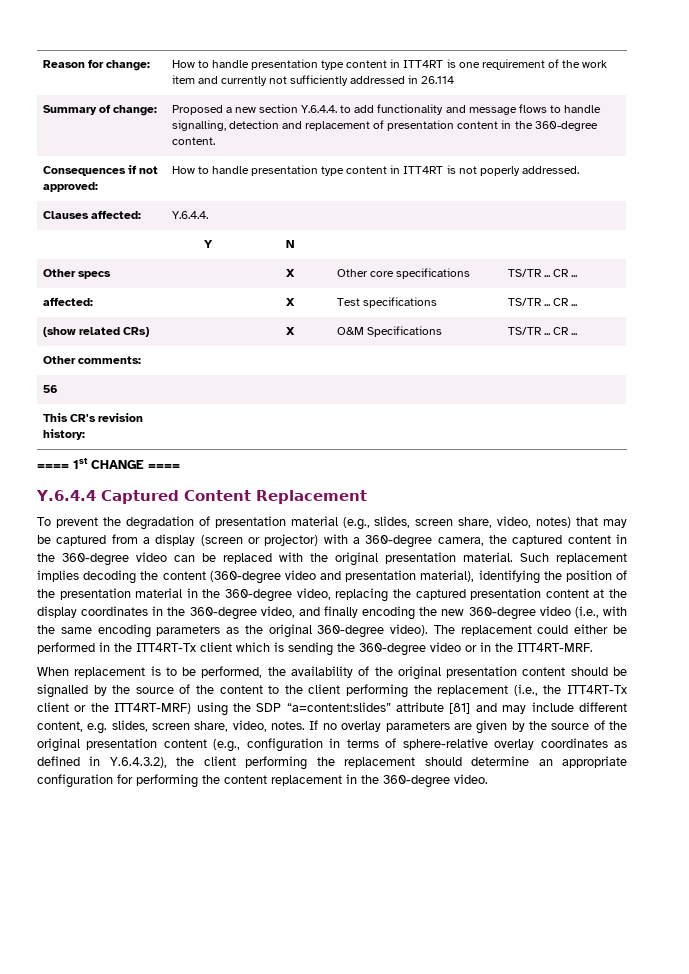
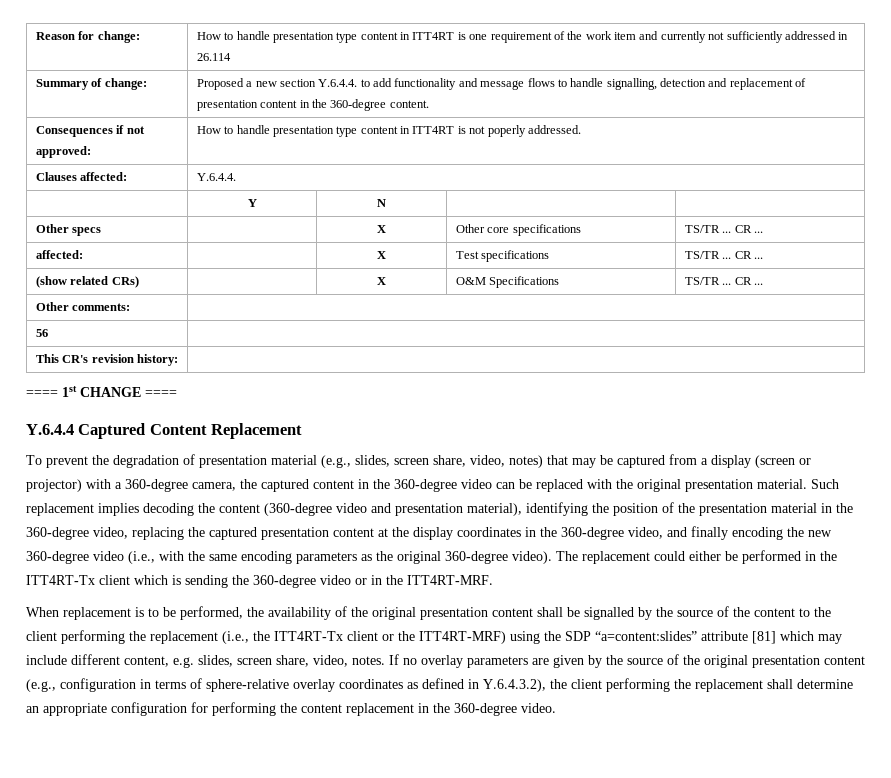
- When replacement is to be performed, the availability of the original presentation content should be signalled by the source of the content to the client performing the replacement (i.e., the ITT4RT-Tx client or the ITT4RT-MRF) using the SDP “a=content:slides” attribute [81] and may include different content, e.g. slides, screen share, video, notes.
+ When replacement is to be performed, the availability of the original presentation content shall be signalled by the source of the content to the client performing the replacement (i.e., the ITT4RT-Tx client or the ITT4RT-MRF) using the SDP “a=content:slides” attribute [81] which may include different content, e.g. slides, screen share, video, notes.
- If no overlay parameters are given by the source of the original presentation content (e.g., configuration in terms of sphere-relative overlay coordinates as defined in Y.6.4.3.2), the client performing the replacement should determine an appropriate configuration for performing the content replacement in the 360-degree video.
+ If no overlay parameters are given by the source of the original presentation content (e.g., configuration in terms of sphere-relative overlay coordinates as defined in Y.6.4.3.2), the client performing the replacement shall determine an appropriate configuration for performing the content replacement in the 360-degree video.

